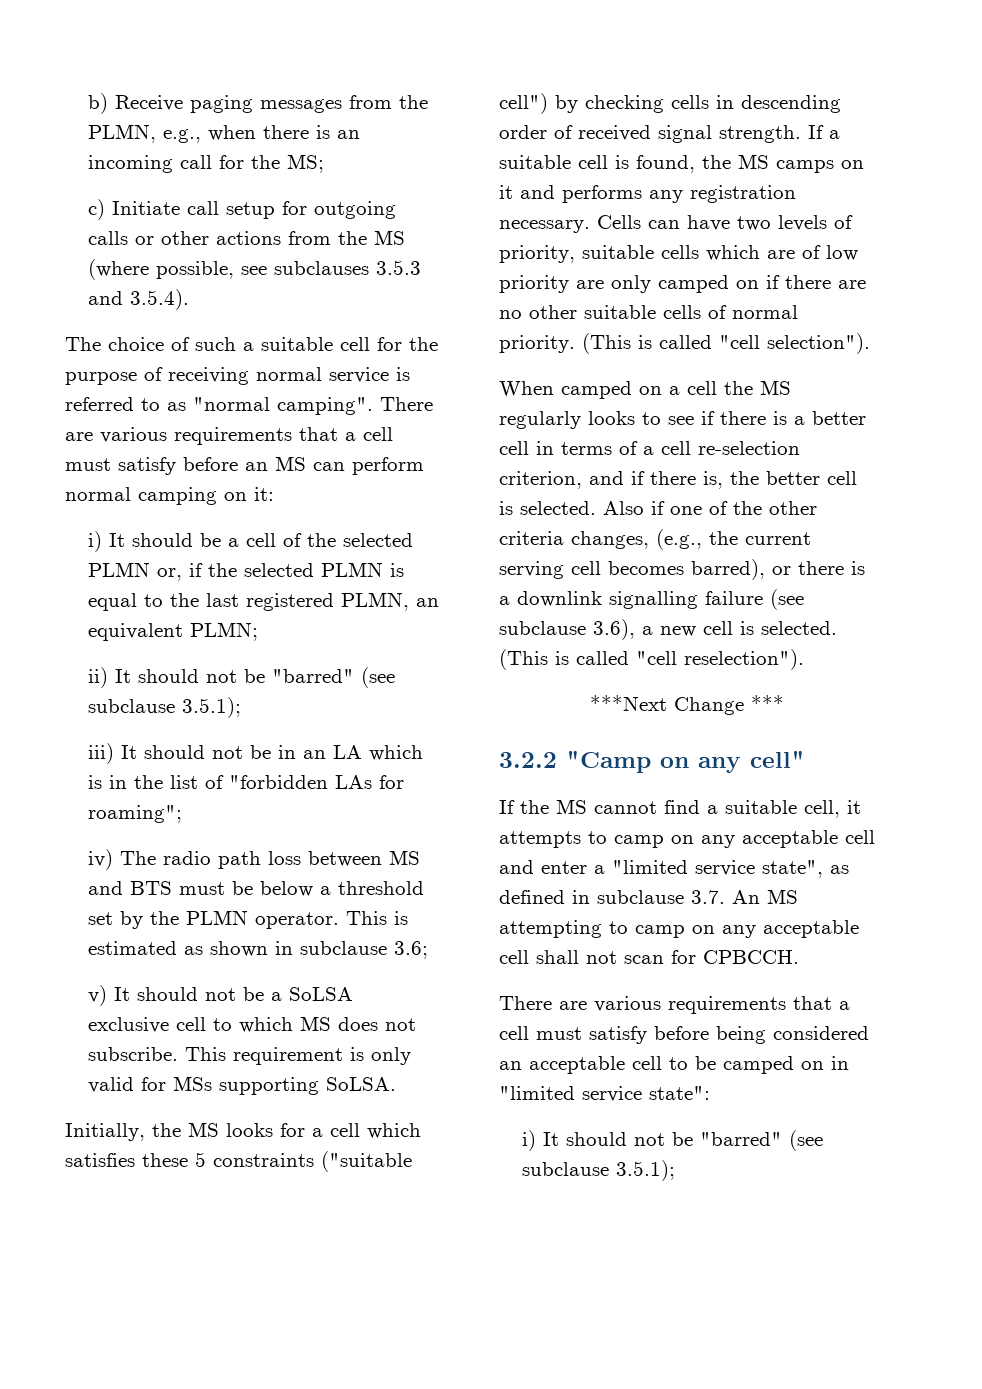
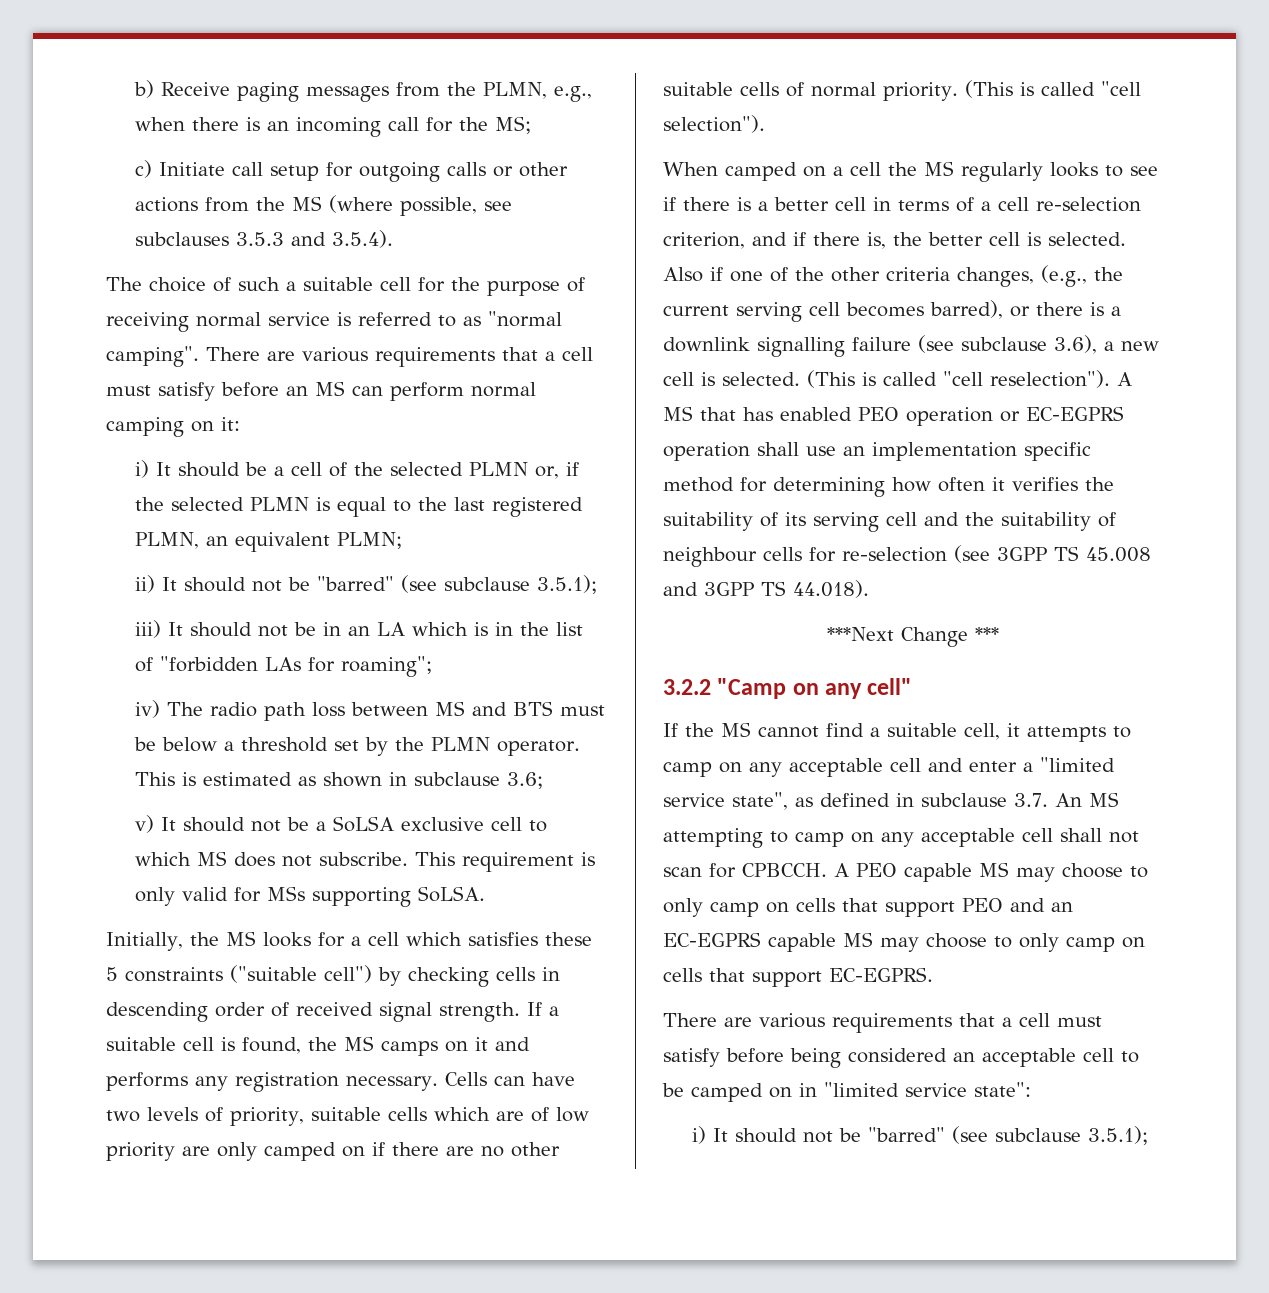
+ A MS that has enabled PEO operation or EC-EGPRS operation shall use an implementation specific method for determining how often it verifies the suitability of its serving cell and the suitability of neighbour cells for re-selection (see 3GPP TS 45.008 and 3GPP TS 44.018).
+ A PEO capable MS may choose to only camp on cells that support PEO and an EC-EGPRS capable MS may choose to only camp on cells that support EC-EGPRS.

